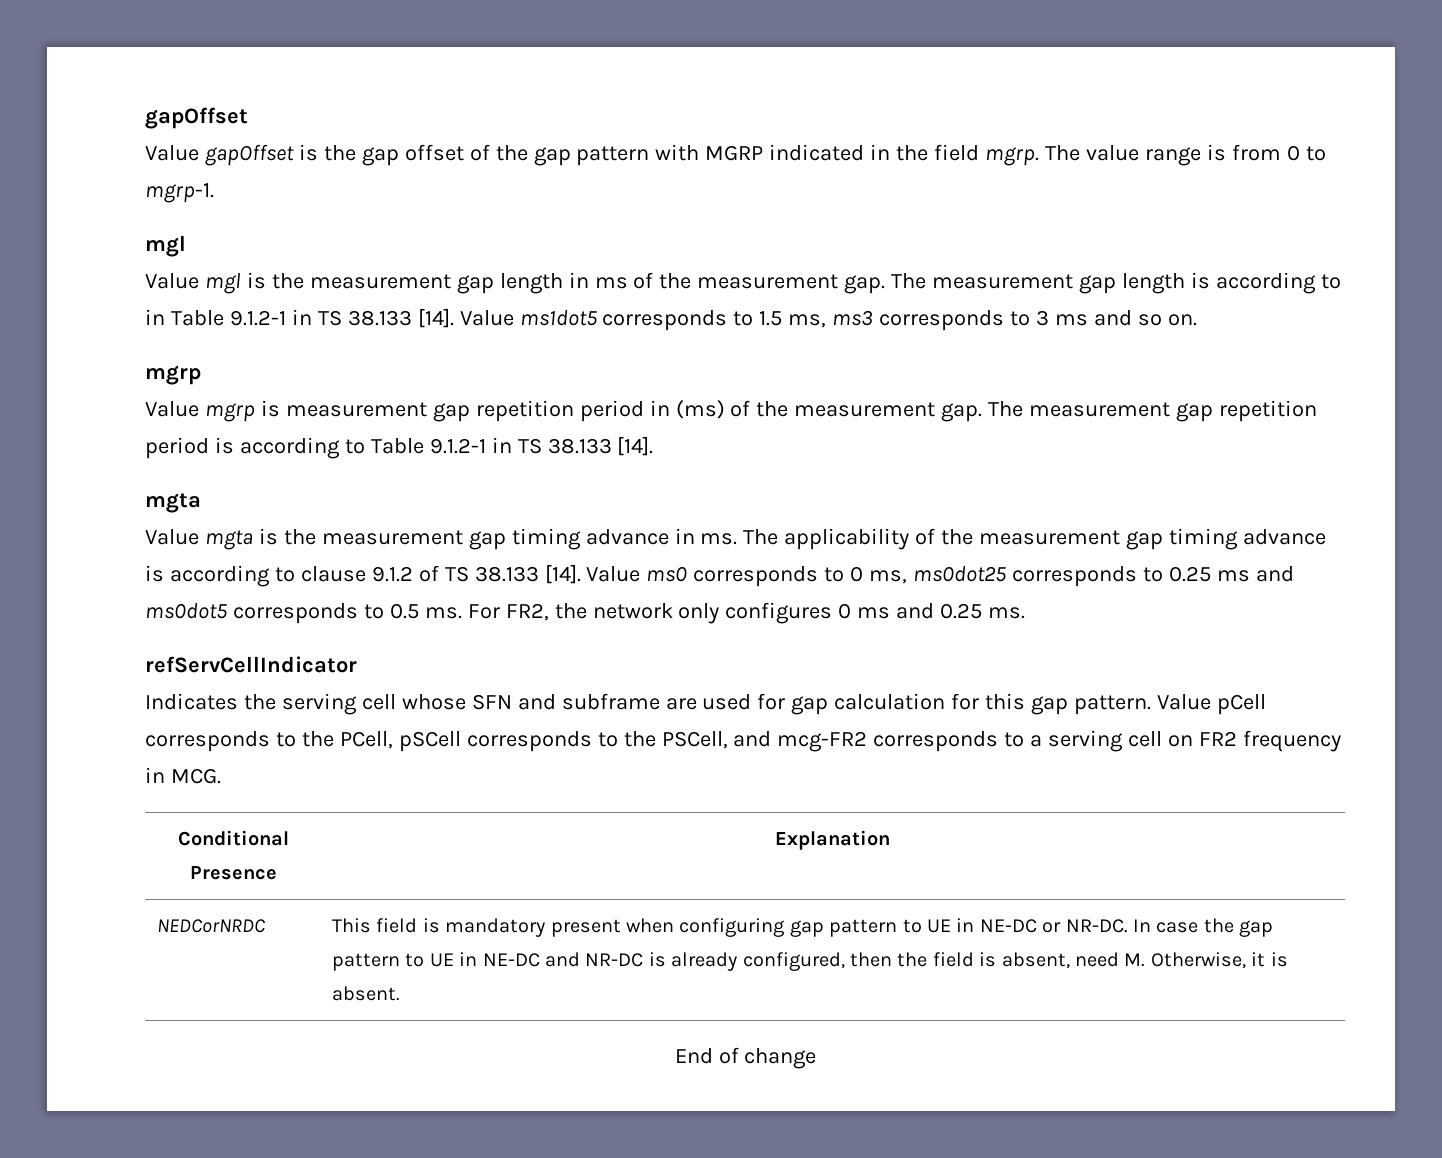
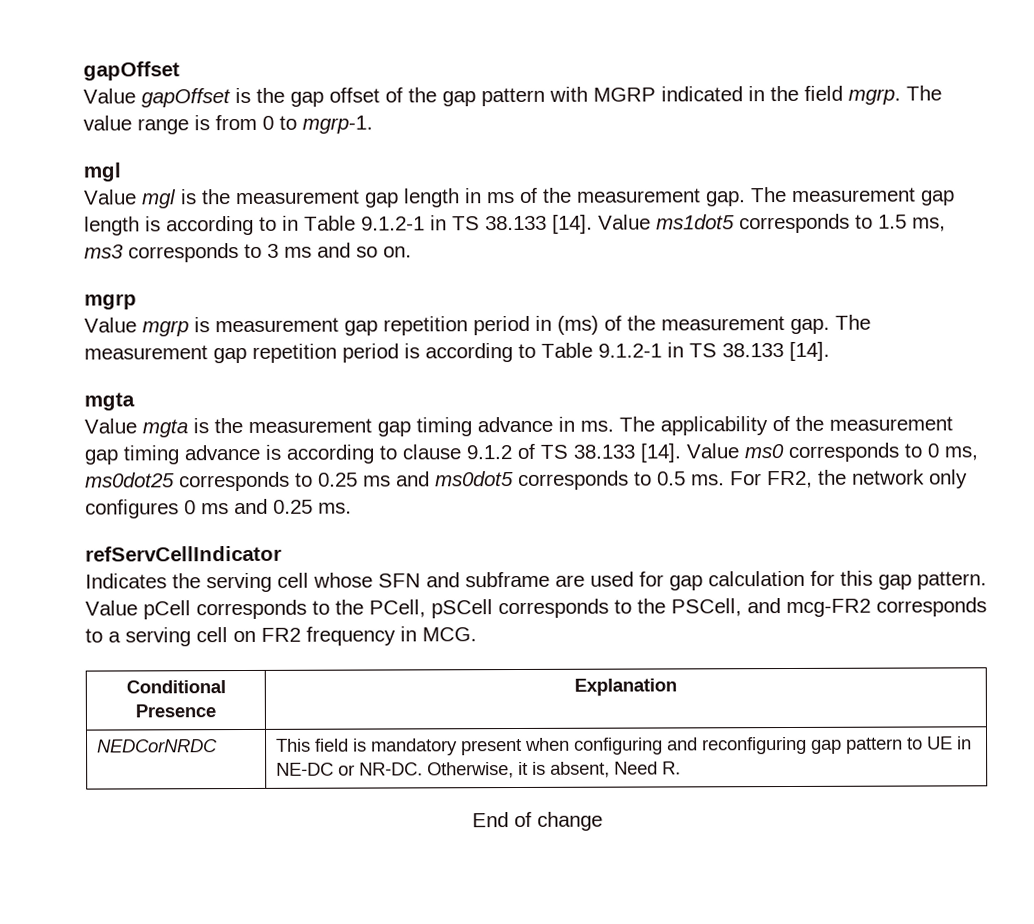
- This field is mandatory present when configuring gap pattern to UE in NE-DC or NR-DC.
+ This field is mandatory present when configuring and reconfiguring gap pattern to UE in NE-DC or NR-DC.
- In case the gap pattern to UE in NE-DC and NR-DC is already configured, then the field is absent, need M. Otherwise, it is absent.
+ Otherwise, it is absent, Need R.

